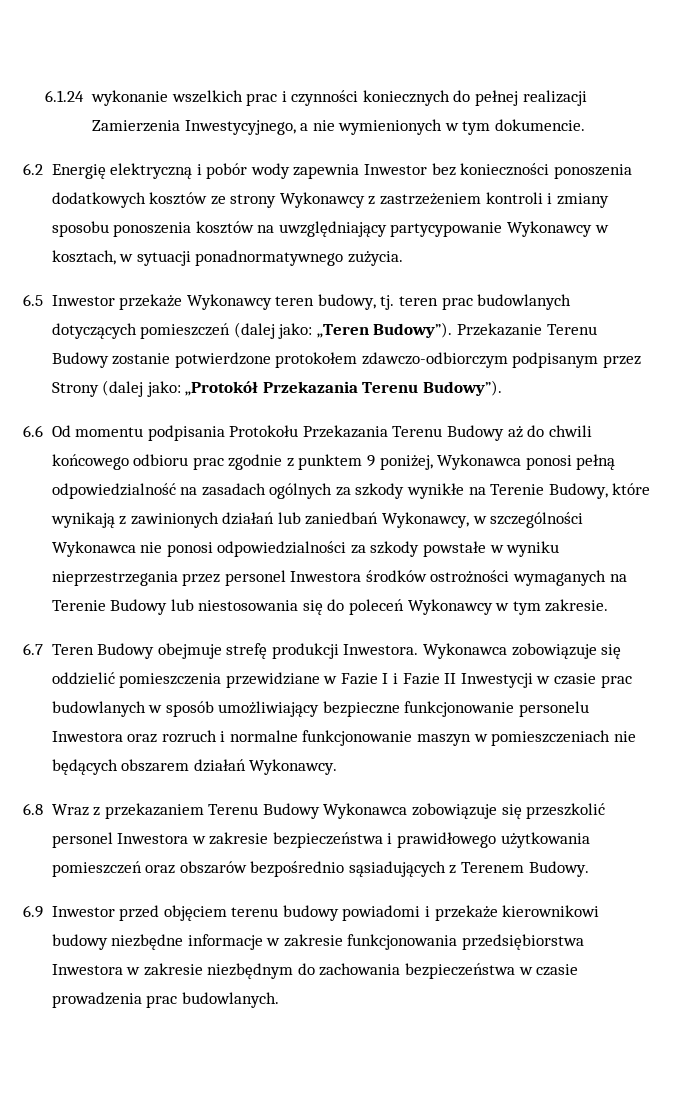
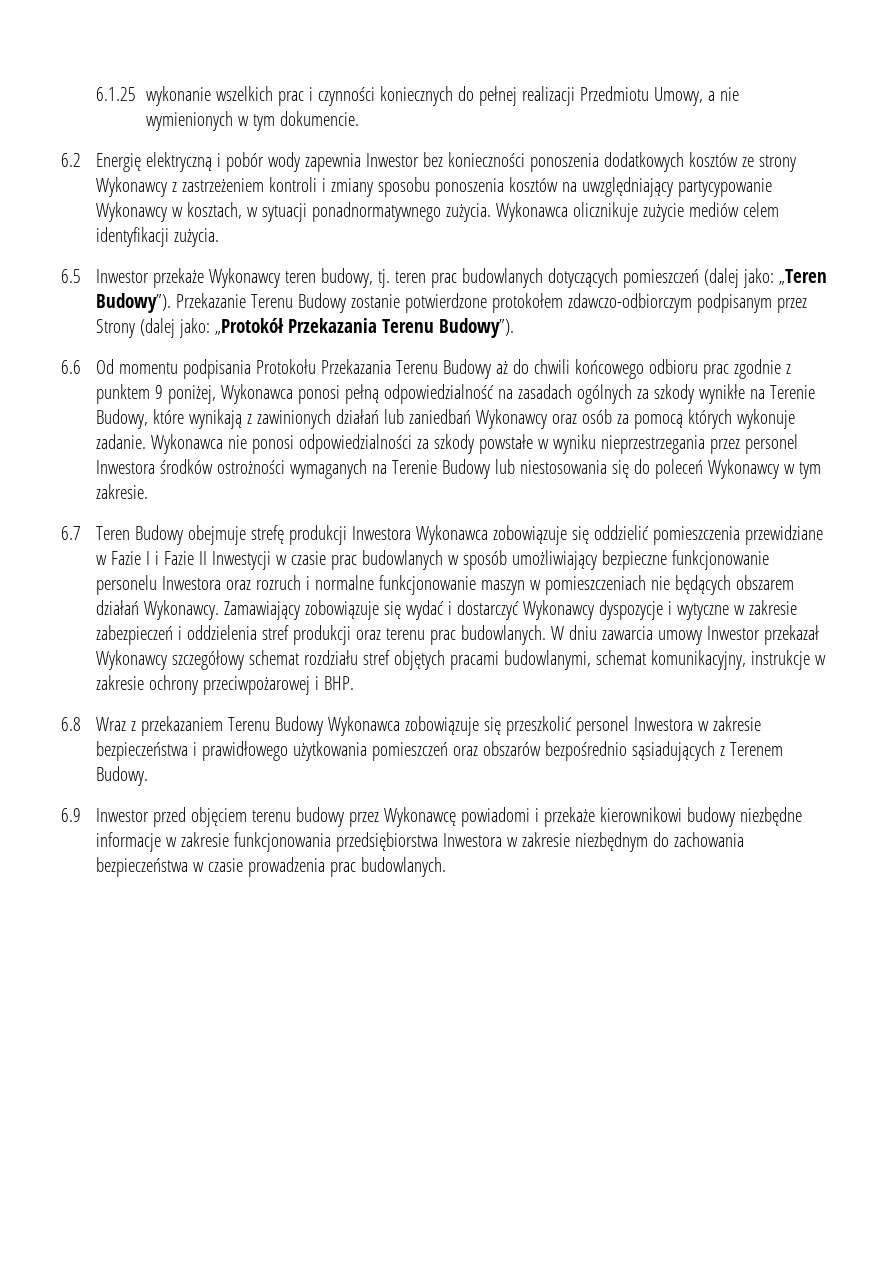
- 6.1.24 wykonanie wszelkich prac i czynności koniecznych do pełnej realizacji Zamierzenia Inwestycyjnego, a nie wymienionych w tym dokumencie.
+ 6.1.25 wykonanie wszelkich prac i czynności koniecznych do pełnej realizacji Przedmiotu Umowy, a nie wymienionych w tym dokumencie.
+ Wykonawca olicznikuje zużycie mediów celem identyfikacji zużycia.
- 6.6 Od momentu podpisania Protokołu Przekazania Terenu Budowy aż do chwili końcowego odbioru prac zgodnie z punktem 9 poniżej, Wykonawca ponosi pełną odpowiedzialność na zasadach ogólnych za szkody wynikłe na Terenie Budowy, które wynikają z zawinionych działań lub zaniedbań Wykonawcy, w szczególności Wykonawca nie ponosi odpowiedzialności za szkody powstałe w wyniku nieprzestrzegania przez personel Inwestora środków ostrożności wymaganych na Terenie Budowy lub niestosowania się do poleceń Wykonawcy w tym zakresie.
+ 6.6 Od momentu podpisania Protokołu Przekazania Terenu Budowy aż do chwili końcowego odbioru prac zgodnie z punktem 9 poniżej, Wykonawca ponosi pełną odpowiedzialność na zasadach ogólnych za szkody wynikłe na Terenie Budowy, które wynikają z zawinionych działań lub zaniedbań Wykonawcy oraz osób za pomocą których wykonuje zadanie. Wykonawca nie ponosi odpowiedzialności za szkody powstałe w wyniku nieprzestrzegania przez personel Inwestora środków ostrożności wymaganych na Terenie Budowy lub niestosowania się do poleceń Wykonawcy w tym zakresie.
- 6.7 Teren Budowy obejmuje strefę produkcji Inwestora. Wykonawca zobowiązuje się oddzielić pomieszczenia przewidziane w Fazie I i Fazie II Inwestycji w czasie prac budowlanych w sposób umożliwiający bezpieczne funkcjonowanie personelu Inwestora oraz rozruch i normalne funkcjonowanie maszyn w pomieszczeniach nie będących obszarem działań Wykonawcy.
+ 6.7 Teren Budowy obejmuje strefę produkcji Inwestora Wykonawca zobowiązuje się oddzielić pomieszczenia przewidziane w Fazie I i Fazie II Inwestycji w czasie prac budowlanych w sposób umożliwiający bezpieczne funkcjonowanie personelu Inwestora oraz rozruch i normalne funkcjonowanie maszyn w pomieszczeniach nie będących obszarem działań Wykonawcy. Zamawiający zobowiązuje się wydać i dostarczyć Wykonawcy dyspozycje i wytyczne w zakresie zabezpieczeń i oddzielenia stref produkcji oraz terenu prac budowlanych. W dniu zawarcia umowy Inwestor przekazał Wykonawcy szczegółowy schemat rozdziału stref objętych pracami budowlanymi, schemat komunikacyjny, instrukcje w zakresie ochrony przeciwpożarowej i BHP.
- 6.9 Inwestor przed objęciem terenu budowy powiadomi i przekaże kierownikowi budowy niezbędne informacje w zakresie funkcjonowania przedsiębiorstwa Inwestora w zakresie niezbędnym do zachowania bezpieczeństwa w czasie prowadzenia prac budowlanych.
+ 6.9 Inwestor przed objęciem terenu budowy przez Wykonawcę powiadomi i przekaże kierownikowi budowy niezbędne informacje w zakresie funkcjonowania przedsiębiorstwa Inwestora w zakresie niezbędnym do zachowania bezpieczeństwa w czasie prowadzenia prac budowlanych.

